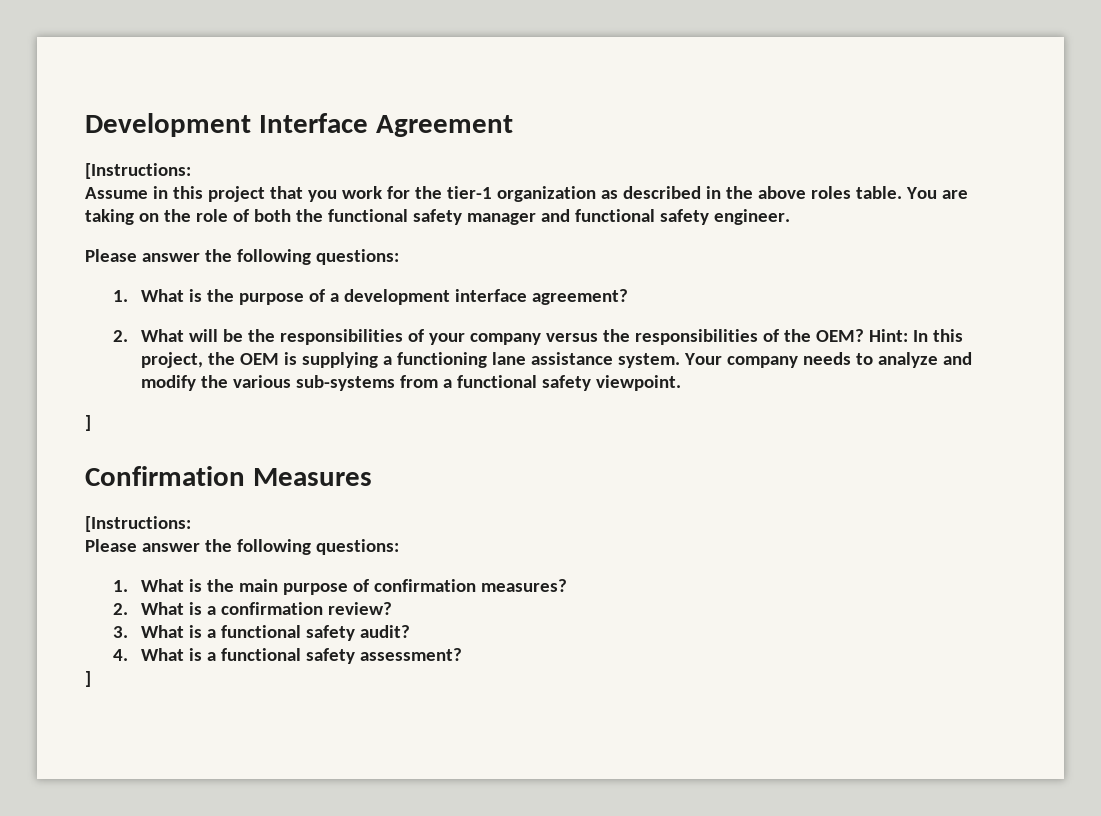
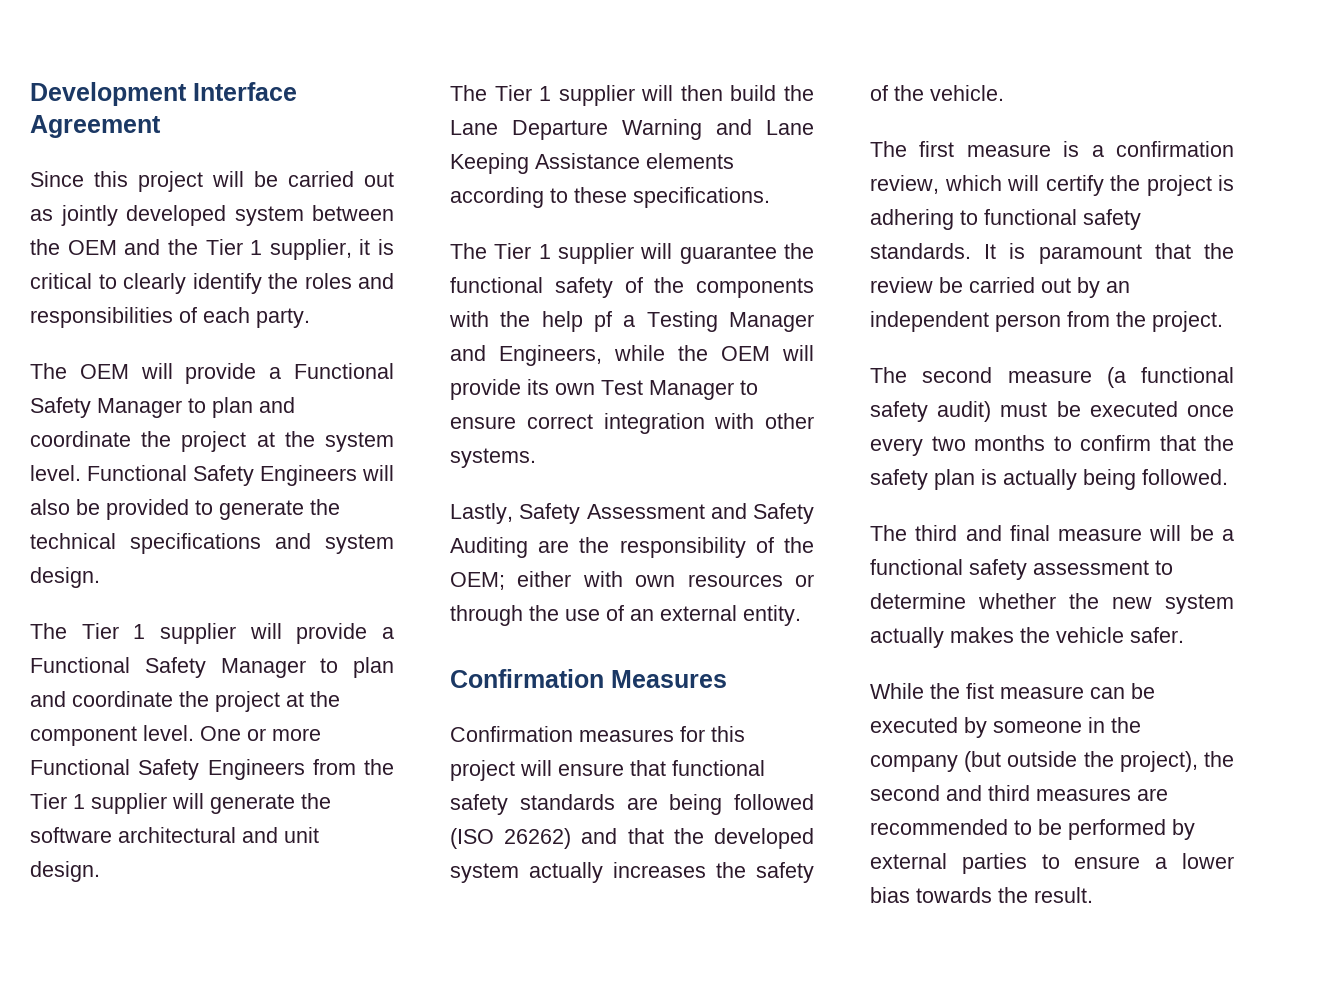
  Development Interface Agreement
- [Instructions:
- Assume in this project that you work for the tier-1 organization as described in the above roles table. You are taking on the role of both the functional safety manager and functional safety engineer.
- Please answer the following questions:
- 1. What is the purpose of a development interface agreement?
- 2. What will be the responsibilities of your company versus the responsibilities of the OEM? Hint: In this project, the OEM is supplying a functioning lane assistance system. Your company needs to analyze and modify the various sub-systems from a functional safety viewpoint.
- ]
+ Since this project will be carried out as jointly developed system between the OEM and the Tier 1 supplier, it is critical to clearly identify the roles and responsibilities of each party.
+ The OEM will provide a Functional Safety Manager to plan and coordinate the project at the system level. Functional Safety Engineers will also be provided to generate the technical specifications and system design.
+ The Tier 1 supplier will provide a Functional Safety Manager to plan and coordinate the project at the component level. One or more Functional Safety Engineers from the Tier 1 supplier will generate the software architectural and unit design.
+ The Tier 1 supplier will then build the Lane Departure Warning and Lane Keeping Assistance elements according to these specifications.
+ The Tier 1 supplier will guarantee the functional safety of the components with the help pf a Testing Manager and Engineers, while the OEM will provide its own Test Manager to ensure correct integration with other systems.
+ Lastly, Safety Assessment and Safety Auditing are the responsibility of the OEM; either with own resources or through the use of an external entity.
  Confirmation Measures
- [Instructions:
- Please answer the following questions:
- 1. What is the main purpose of confirmation measures?
- 2. What is a confirmation review?
- 3. What is a functional safety audit?
- 4. What is a functional safety assessment?
- ]
+ Confirmation measures for this project will ensure that functional safety standards are being followed (ISO 26262) and that the developed system actually increases the safety of the vehicle.
+ The first measure is a confirmation review, which will certify the project is adhering to functional safety standards. It is paramount that the review be carried out by an independent person from the project.
+ The second measure (a functional safety audit) must be executed once every two months to confirm that the safety plan is actually being followed.
+ The third and final measure will be a functional safety assessment to determine whether the new system actually makes the vehicle safer.
+ While the fist measure can be executed by someone in the company (but outside the project), the second and third measures are recommended to be performed by external parties to ensure a lower bias towards the result.

